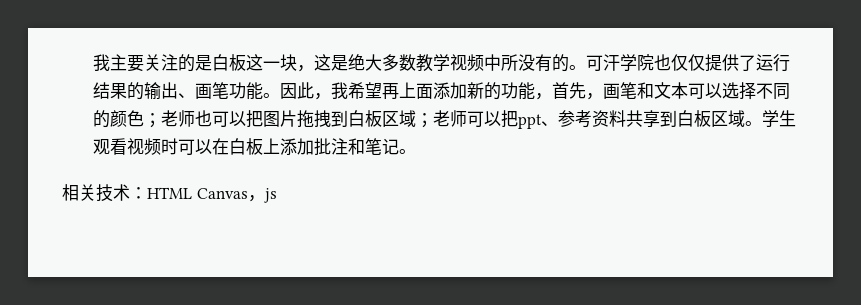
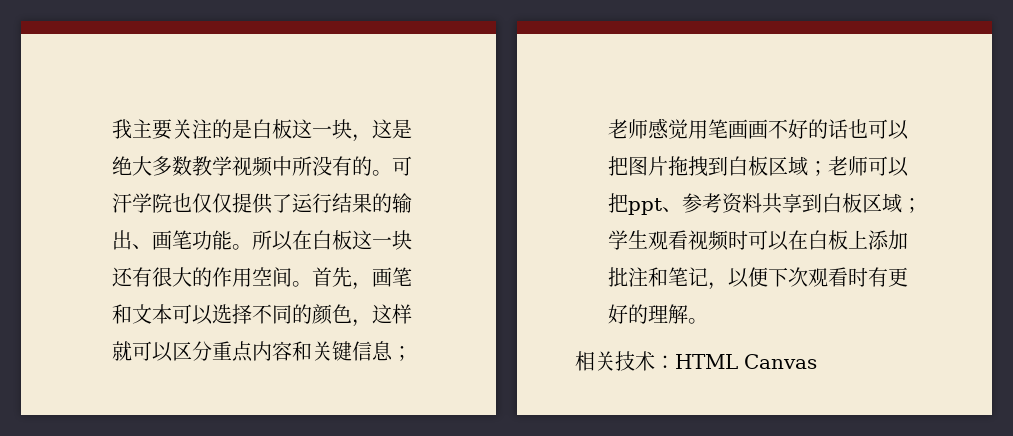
- 因此，我希望再上面添加新的功能，首先，画笔和文本可以选择不同的颜色；老师也可以把图片拖拽到白板区域；老师可以把ppt、参考资料共享到白板区域。学生观看视频时可以在白板上添加批注和笔记。
+ 所以在白板这一块还有很大的作用空间。首先，画笔和文本可以选择不同的颜色，这样就可以区分重点内容和关键信息；老师感觉用笔画画不好的话也可以把图片拖拽到白板区域；老师可以把ppt、参考资料共享到白板区域；学生观看视频时可以在白板上添加批注和笔记，以便下次观看时有更好的理解。
- 相关技术：HTML Canvas，js
+ 相关技术：HTML Canvas

